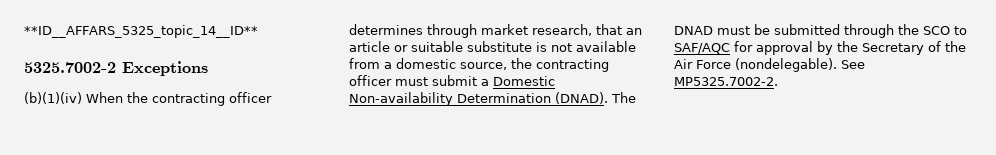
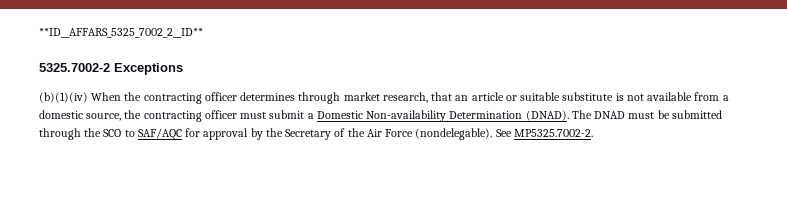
- **ID__AFFARS_5325_topic_14__ID**
+ **ID__AFFARS_5325_7002_2__ID**

